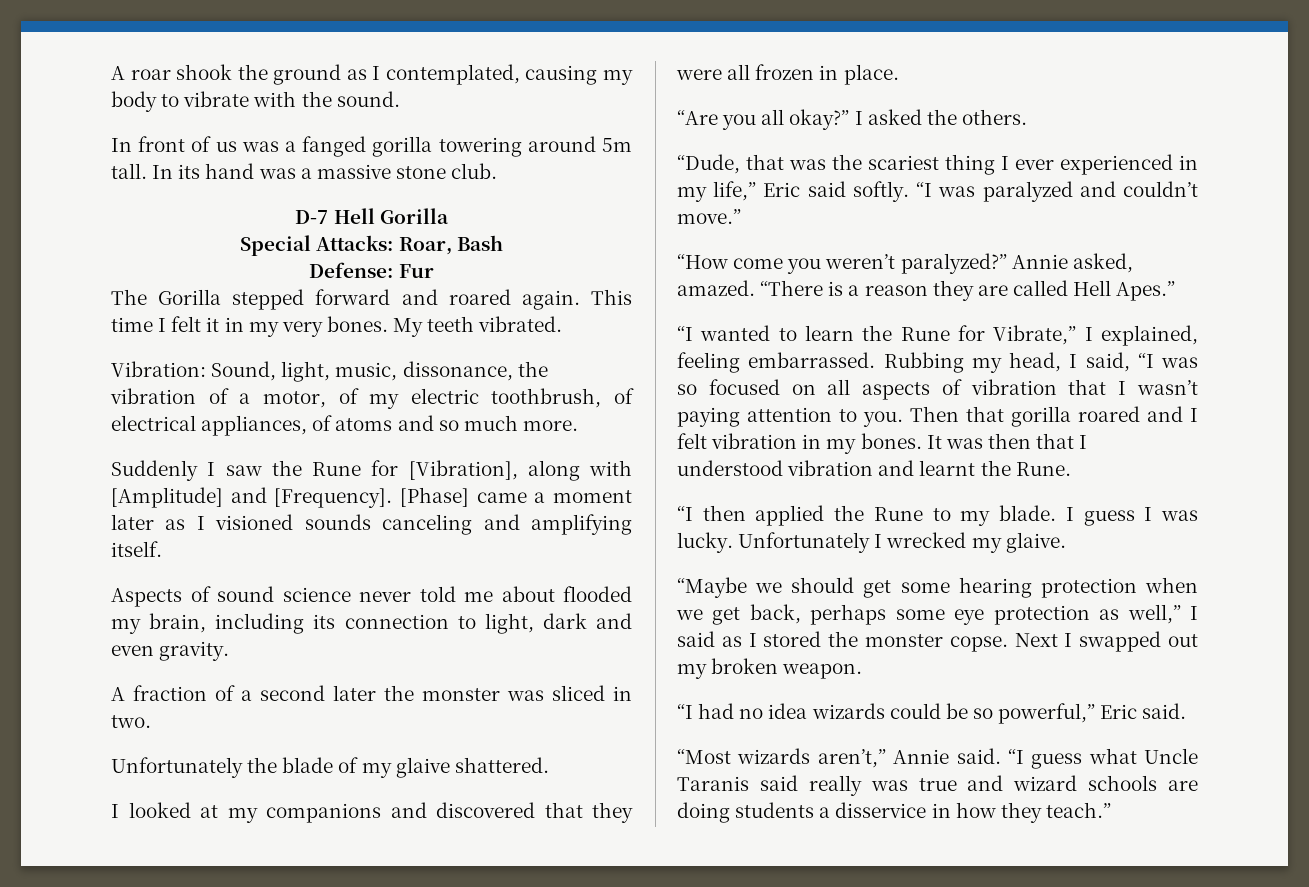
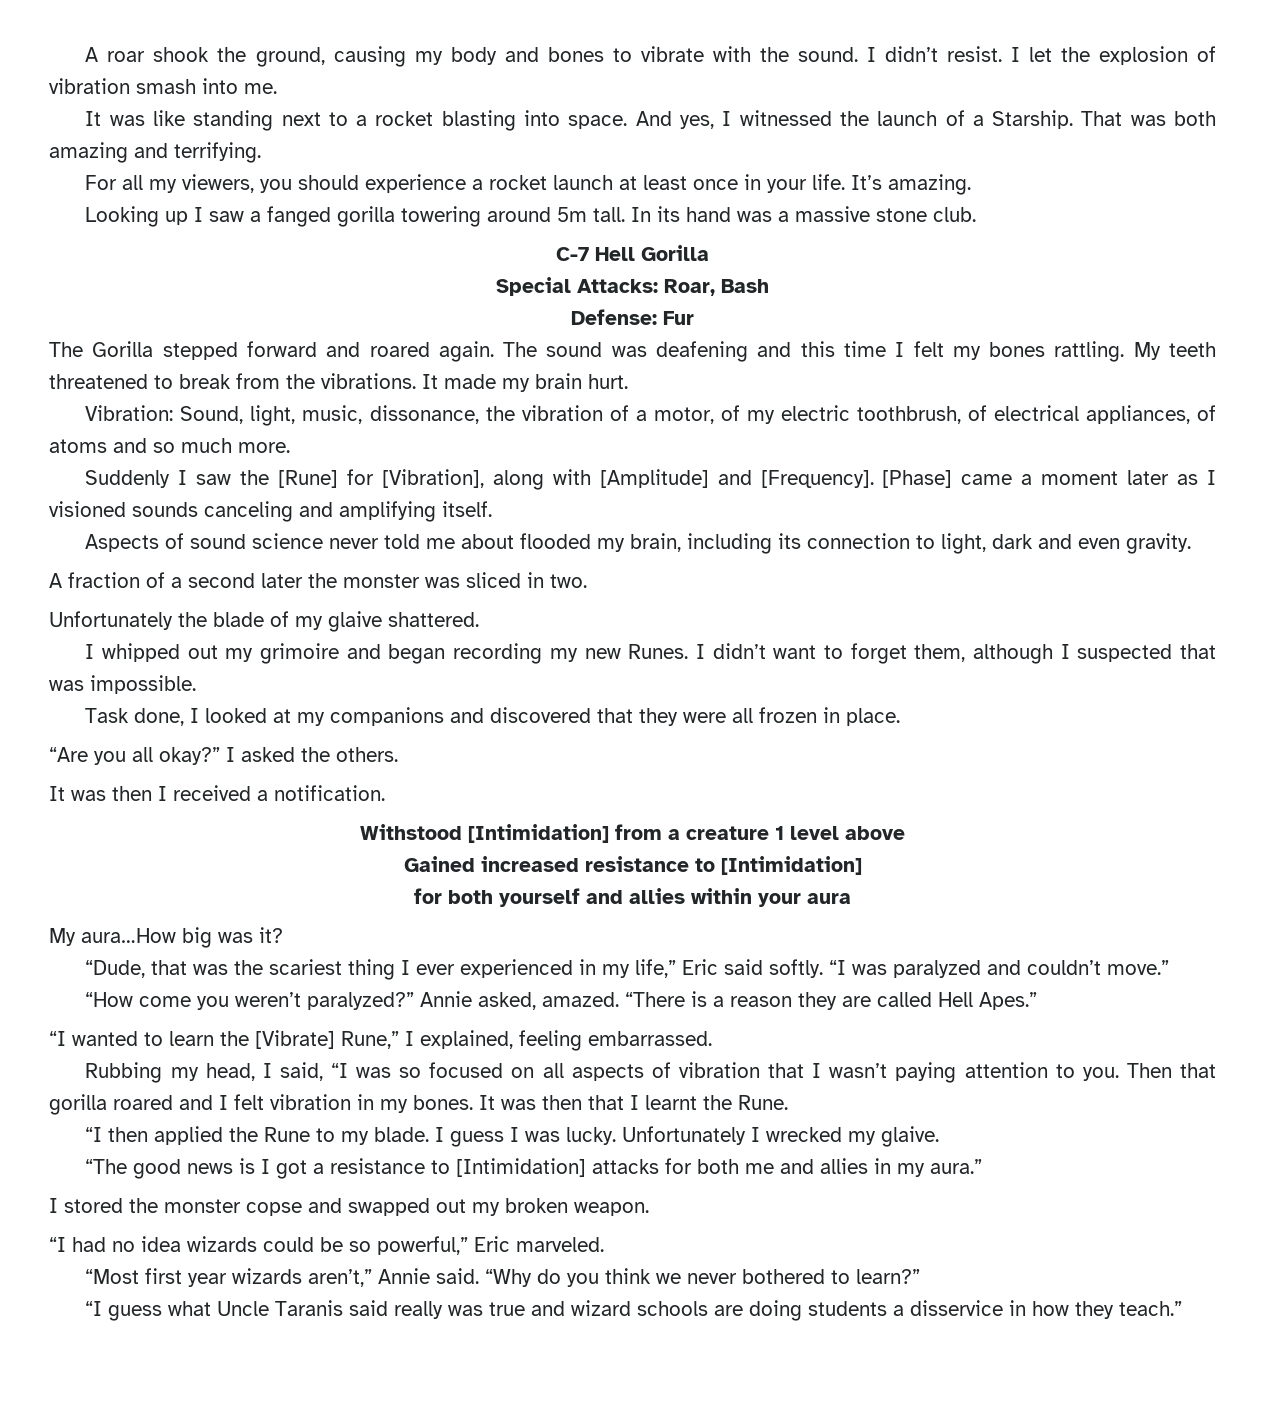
- A roar shook the ground as I contemplated, causing my body to vibrate with the sound.
- In front of us was a fanged gorilla towering around 5m tall.
+ A roar shook the ground, causing my body and bones to vibrate with the sound. I didn’t resist. I let the explosion of vibration smash into me.
+ It was like standing next to a rocket blasting into space. And yes, I witnessed the launch of a Starship. That was both amazing and terrifying.
+ For all my viewers, you should experience a rocket launch at least once in your life. It’s amazing.
+ Looking up I saw a fanged gorilla towering around 5m tall.
- D-7 Hell Gorilla
+ C-7 Hell Gorilla
- This time I felt it in my very bones. My teeth vibrated.
+ The sound was deafening and this time I felt my bones rattling. My teeth threatened to break from the vibrations. It made my brain hurt.
- Suddenly I saw the Rune for [Vibration], along with [Amplitude] and [Frequency].
+ Suddenly I saw the [Rune] for [Vibration], along with [Amplitude] and [Frequency].
- I looked at my companions and discovered that they were all frozen in place.
+ I whipped out my grimoire and began recording my new Runes. I didn’t want to forget them, although I suspected that was impossible.
+ Task done, I looked at my companions and discovered that they were all frozen in place.
+ It was then I received a notification.
+ Withstood [Intimidation] from a creature 1 level above
+ Gained increased resistance to [Intimidation]
+ for both yourself and allies within your aura
+ My aura…How big was it?
- “I wanted to learn the Rune for Vibrate,” I explained, feeling embarrassed. Rubbing my head, I said, “I was so focused on all aspects of vibration that I wasn’t paying attention to you.
+ “I wanted to learn the [Vibrate] Rune,” I explained, feeling embarrassed.
+ Rubbing my head, I said, “I was so focused on all aspects of vibration that I wasn’t paying attention to you.
- It was then that I understood vibration and learnt the Rune.
+ It was then that I learnt the Rune.
- “Maybe we should get some hearing protection when we get back, perhaps some eye protection as well,” I said as I stored the monster copse. Next I swapped out my broken weapon.
+ “The good news is I got a resistance to [Intimidation] attacks for both me and allies in my aura.”
+ I stored the monster copse and swapped out my broken weapon.
- “I had no idea wizards could be so powerful,” Eric said.
+ “I had no idea wizards could be so powerful,” Eric marveled.
- “Most wizards aren’t,” Annie said. “I guess what Uncle Taranis said really was true and wizard schools are doing students a disservice in how they teach.”
+ “Most first year wizards aren’t,” Annie said. “Why do you think we never bothered to learn?”
+ “I guess what Uncle Taranis said really was true and wizard schools are doing students a disservice in how they teach.”

